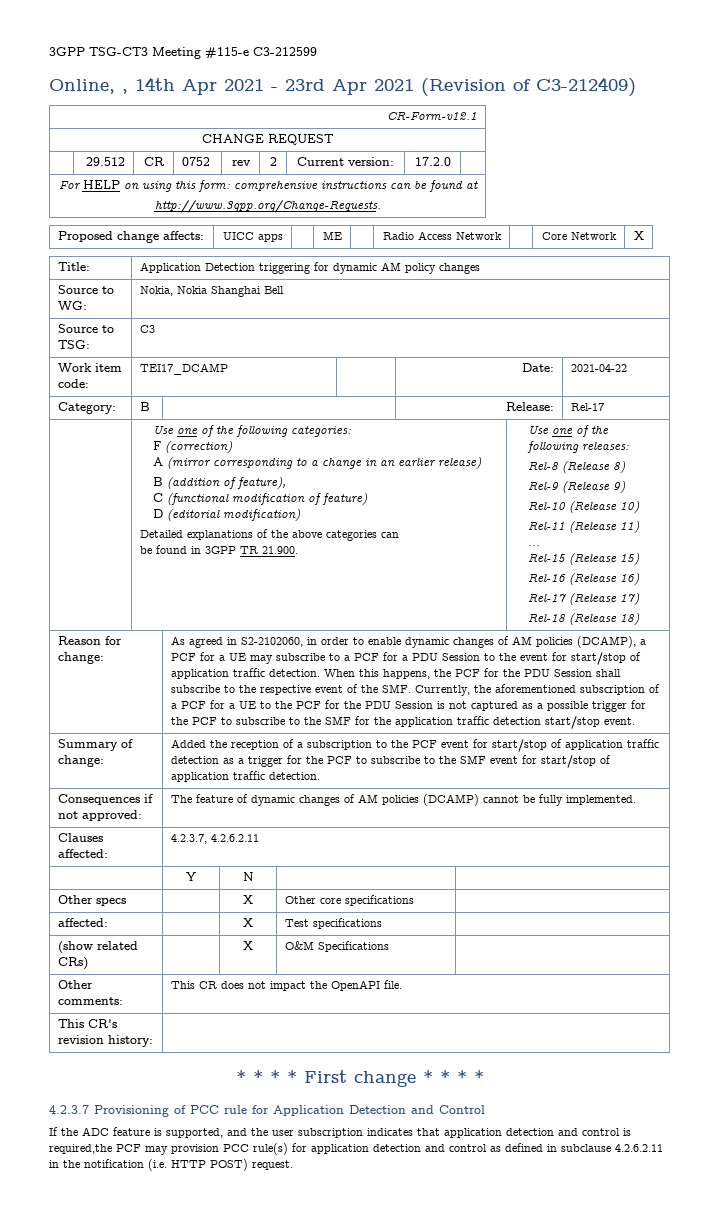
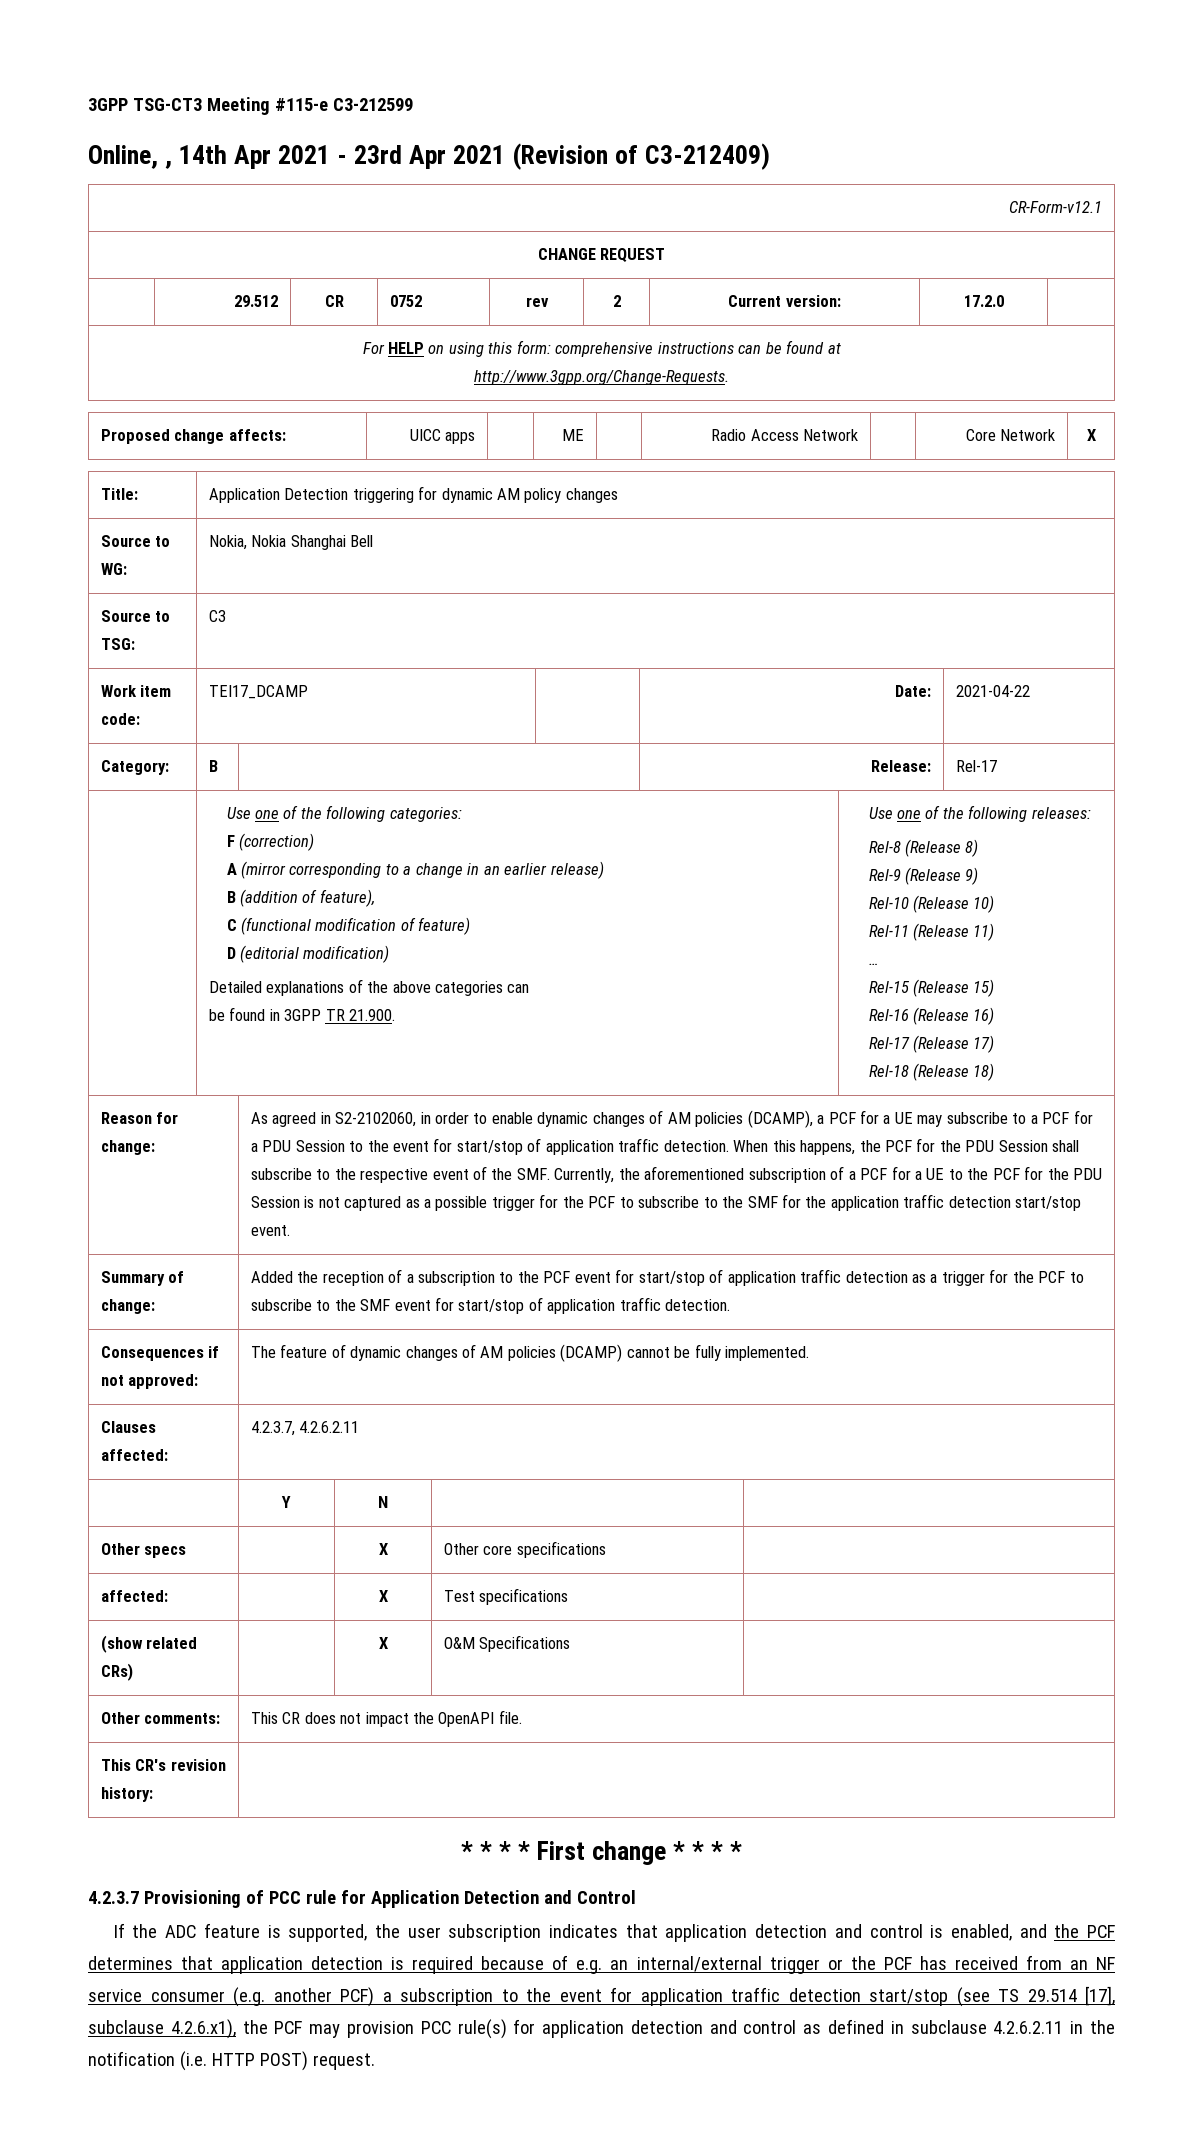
- If the ADC feature is supported, and the user subscription indicates that application detection and control is required,the PCF may provision PCC rule(s) for application detection and control as defined in subclause 4.2.6.2.11 in the notification (i.e. HTTP POST) request.
+ If the ADC feature is supported, the user subscription indicates that application detection and control is enabled, and the PCF determines that application detection is required because of e.g. an internal/external trigger or the PCF has received from an NF service consumer (e.g. another PCF) a subscription to the event for application traffic detection start/stop (see TS 29.514 [17], subclause 4.2.6.x1), the PCF may provision PCC rule(s) for application detection and control as defined in subclause 4.2.6.2.11 in the notification (i.e. HTTP POST) request.

